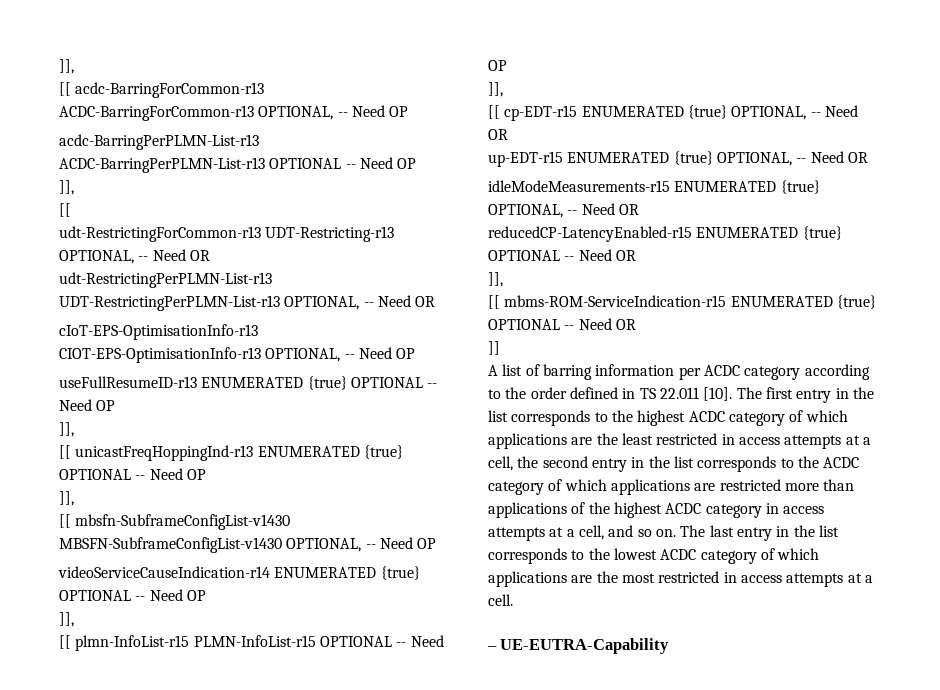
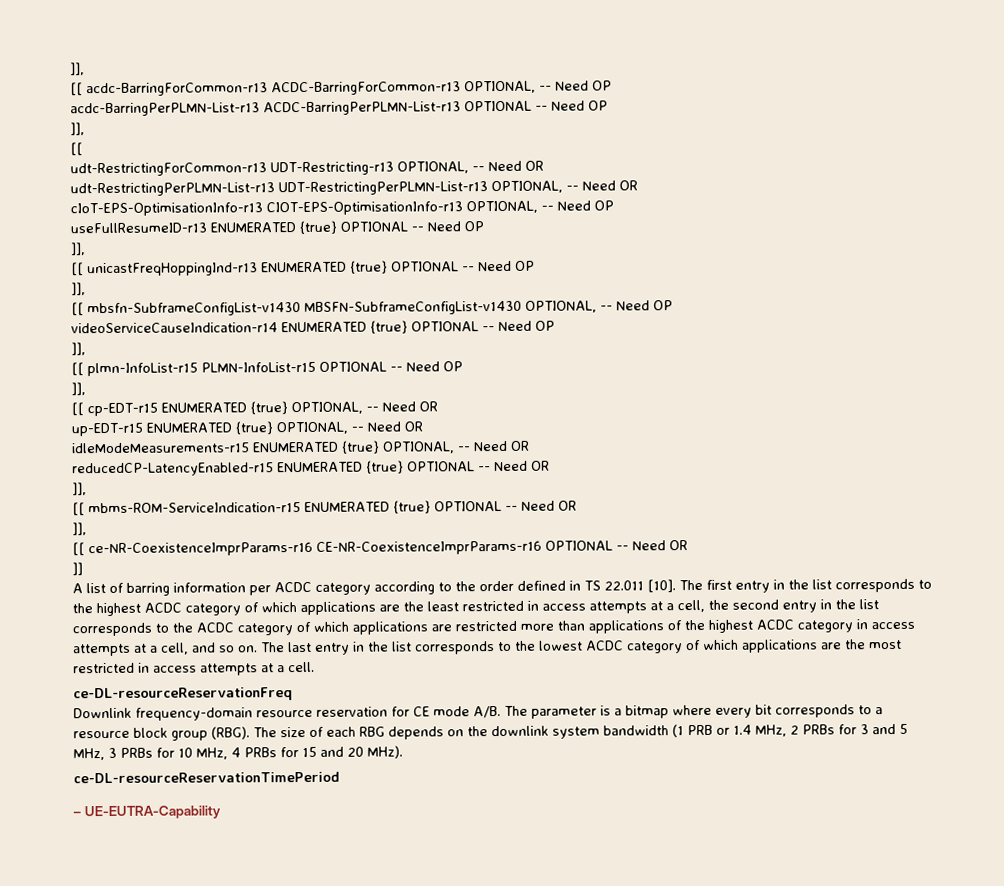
  [[ mbms-ROM-ServiceIndication-r15 ENUMERATED {true} OPTIONAL -- Need OR
+ ]],
+ [[ ce-NR-CoexistenceImprParams-r16 CE-NR-CoexistenceImprParams-r16 OPTIONAL -- Need OR
+ ce-DL-resourceReservationFreq
+ Downlink frequency-domain resource reservation for CE mode A/B. The parameter is a bitmap where every bit corresponds to a resource block group (RBG). The size of each RBG depends on the downlink system bandwidth (1 PRB or 1.4 MHz, 2 PRBs for 3 and 5 MHz, 3 PRBs for 10 MHz, 4 PRBs for 15 and 20 MHz).
+ ce-DL-resourceReservationTimePeriod

